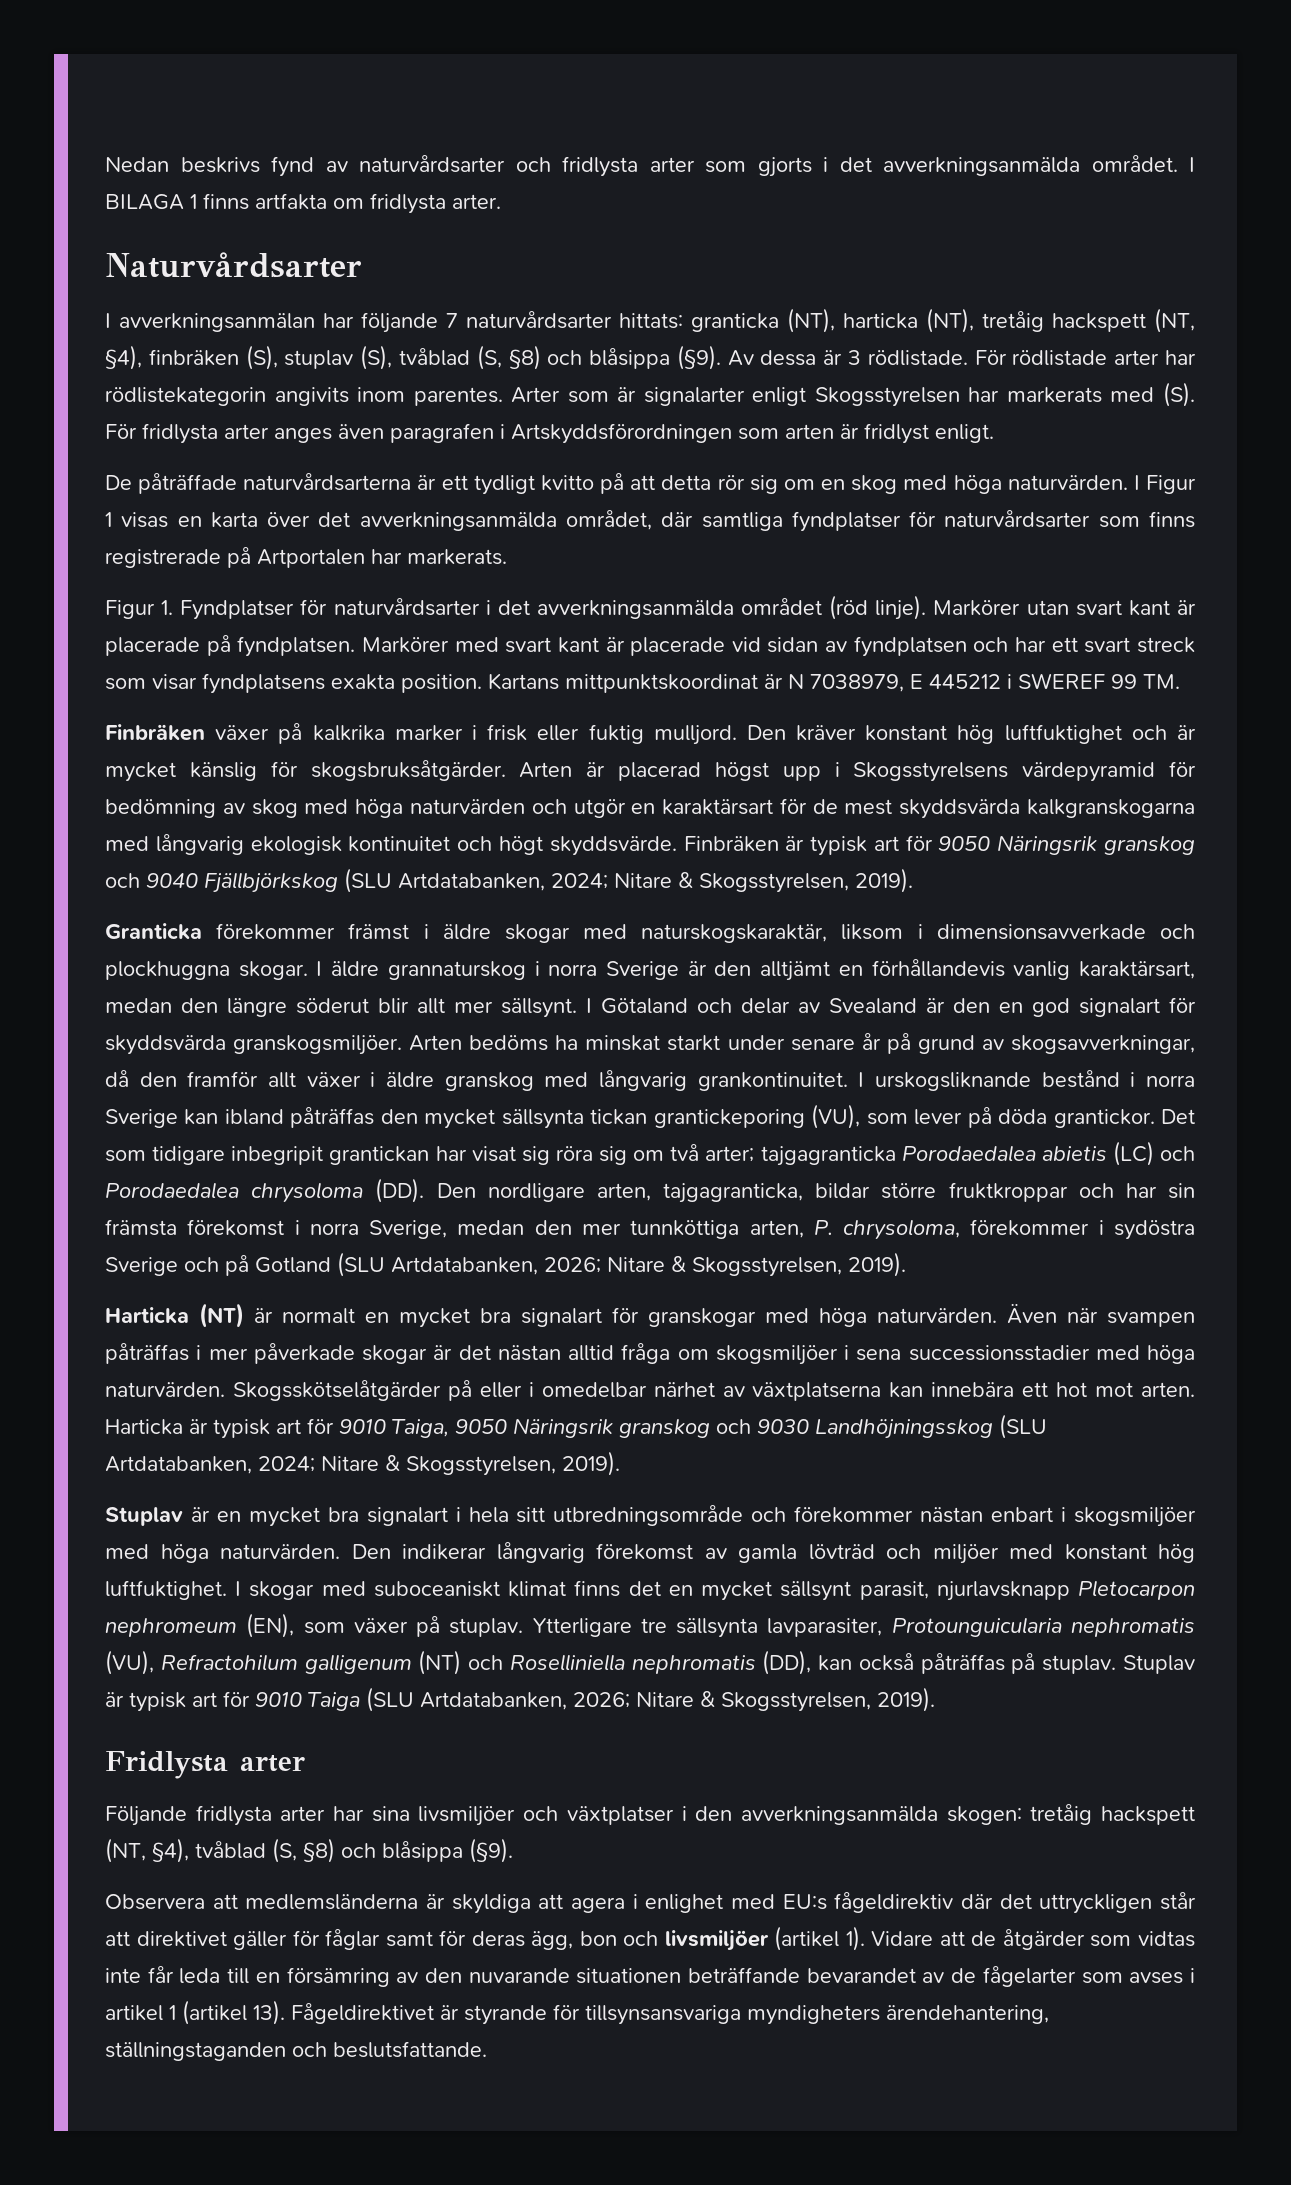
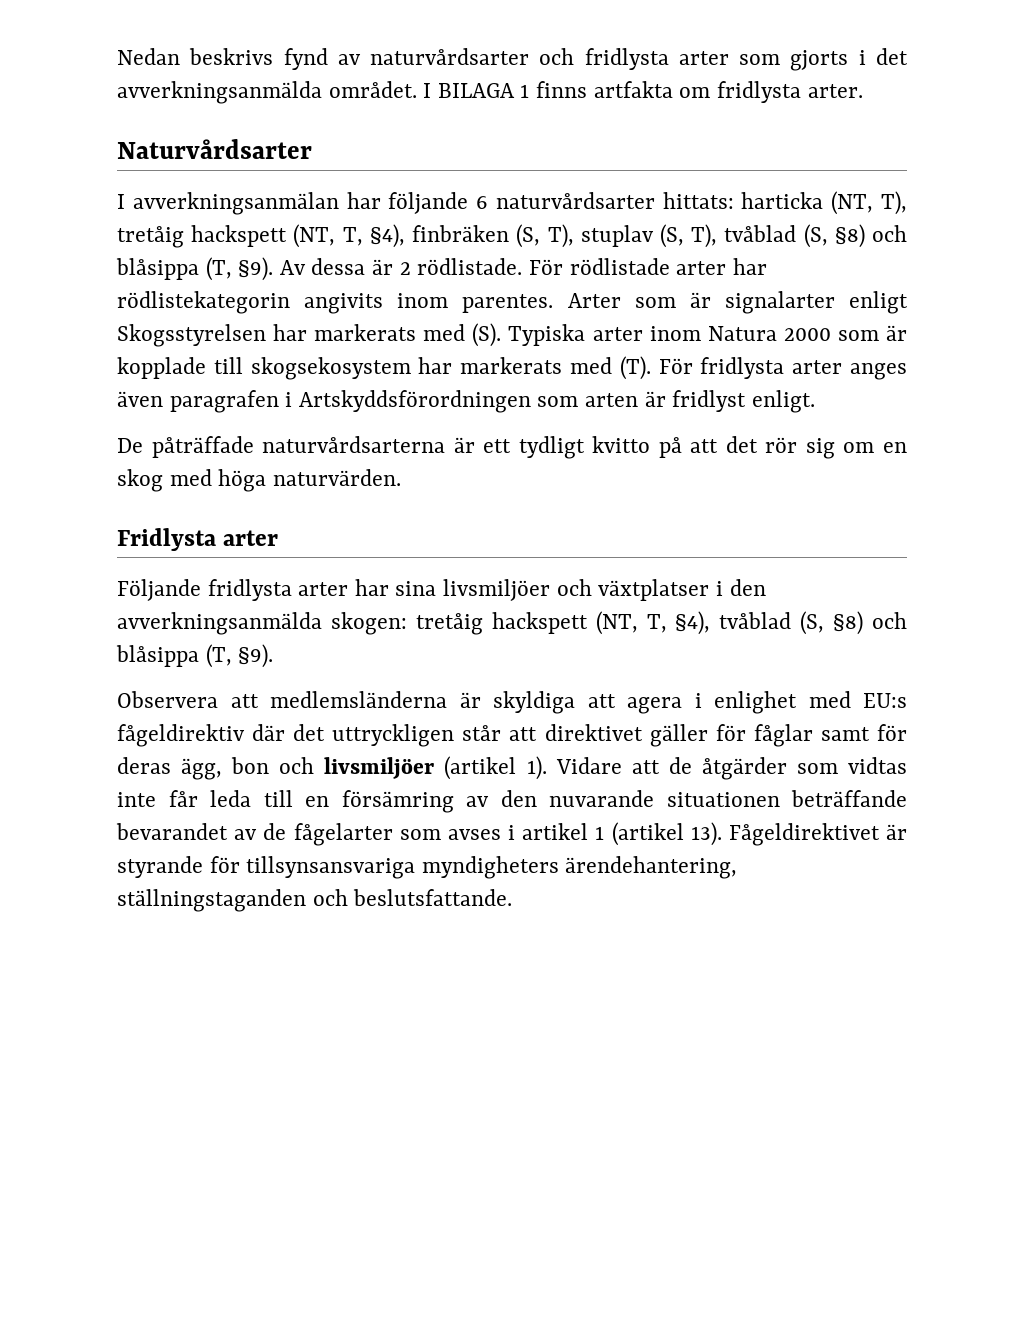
- I avverkningsanmälan har följande 7 naturvårdsarter hittats: granticka (NT), harticka (NT), tretåig hackspett (NT, §4), finbräken (S), stuplav (S), tvåblad (S, §8) och blåsippa (§9).
+ I avverkningsanmälan har följande 6 naturvårdsarter hittats: harticka (NT, T), tretåig hackspett (NT, T, §4), finbräken (S, T), stuplav (S, T), tvåblad (S, §8) och blåsippa (T, §9).
- Av dessa är 3 rödlistade.
+ Av dessa är 2 rödlistade.
- Arter som är signalarter enligt Skogsstyrelsen har markerats med (S). För fridlysta arter anges även paragrafen i Artskyddsförordningen som arten är fridlyst enligt.
+ Arter som är signalarter enligt Skogsstyrelsen har markerats med (S). Typiska arter inom Natura 2000 som är kopplade till skogsekosystem har markerats med (T). För fridlysta arter anges även paragrafen i Artskyddsförordningen som arten är fridlyst enligt.
- De påträffade naturvårdsarterna är ett tydligt kvitto på att detta rör sig om en skog med höga naturvärden. I Figur 1 visas en karta över det avverkningsanmälda området, där samtliga fyndplatser för naturvårdsarter som finns registrerade på Artportalen har markerats.
- Figur 1. Fyndplatser för naturvårdsarter i det avverkningsanmälda området (röd linje). Markörer utan svart kant är placerade på fyndplatsen. Markörer med svart kant är placerade vid sidan av fyndplatsen och har ett svart streck som visar fyndplatsens exakta position. Kartans mittpunktskoordinat är N 7038979, E 445212 i SWEREF 99 TM.
- Finbräken växer på kalkrika marker i frisk eller fuktig mulljord. Den kräver konstant hög luftfuktighet och är mycket känslig för skogsbruksåtgärder. Arten är placerad högst upp i Skogsstyrelsens värdepyramid för bedömning av skog med höga naturvärden och utgör en karaktärsart för de mest skyddsvärda kalkgranskogarna med långvarig ekologisk kontinuitet och högt skyddsvärde. Finbräken är typisk art för 9050 Näringsrik granskog och 9040 Fjällbjörkskog (SLU Artdatabanken, 2024; Nitare & Skogsstyrelsen, 2019).
- Granticka förekommer främst i äldre skogar med naturskogskaraktär, liksom i dimensionsavverkade och plockhuggna skogar. I äldre grannaturskog i norra Sverige är den alltjämt en förhållandevis vanlig karaktärsart, medan den längre söderut blir allt mer sällsynt. I Götaland och delar av Svealand är den en god signalart för skyddsvärda granskogsmiljöer. Arten bedöms ha minskat starkt under senare år på grund av skogsavverkningar, då den framför allt växer i äldre granskog med långvarig grankontinuitet. I urskogsliknande bestånd i norra Sverige kan ibland påträffas den mycket sällsynta tickan grantickeporing (VU), som lever på döda grantickor. Det som tidigare inbegripit grantickan har visat sig röra sig om två arter; tajgagranticka Porodaedalea abietis (LC) och Porodaedalea chrysoloma (DD). Den nordligare arten, tajgagranticka, bildar större fruktkroppar och har sin främsta förekomst i norra Sverige, medan den mer tunnköttiga arten, P. chrysoloma, förekommer i sydöstra Sverige och på Gotland (SLU Artdatabanken, 2026; Nitare & Skogsstyrelsen, 2019).
- Harticka (NT) är normalt en mycket bra signalart för granskogar med höga naturvärden. Även när svampen påträffas i mer påverkade skogar är det nästan alltid fråga om skogsmiljöer i sena successionsstadier med höga naturvärden. Skogsskötselåtgärder på eller i omedelbar närhet av växtplatserna kan innebära ett hot mot arten. Harticka är typisk art för 9010 Taiga, 9050 Näringsrik granskog och 9030 Landhöjningsskog (SLU Artdatabanken, 2024; Nitare & Skogsstyrelsen, 2019).
- Stuplav är en mycket bra signalart i hela sitt utbredningsområde och förekommer nästan enbart i skogsmiljöer med höga naturvärden. Den indikerar långvarig förekomst av gamla lövträd och miljöer med konstant hög luftfuktighet. I skogar med suboceaniskt klimat finns det en mycket sällsynt parasit, njurlavsknapp Pletocarpon nephromeum (EN), som växer på stuplav. Ytterligare tre sällsynta lavparasiter, Protounguicularia nephromatis (VU), Refractohilum galligenum (NT) och Roselliniella nephromatis (DD), kan också påträffas på stuplav. Stuplav är typisk art för 9010 Taiga (SLU Artdatabanken, 2026; Nitare & Skogsstyrelsen, 2019).
+ De påträffade naturvårdsarterna är ett tydligt kvitto på att det rör sig om en skog med höga naturvärden.
- Följande fridlysta arter har sina livsmiljöer och växtplatser i den avverkningsanmälda skogen: tretåig hackspett (NT, §4), tvåblad (S, §8) och blåsippa (§9).
+ Följande fridlysta arter har sina livsmiljöer och växtplatser i den avverkningsanmälda skogen: tretåig hackspett (NT, T, §4), tvåblad (S, §8) och blåsippa (T, §9).

